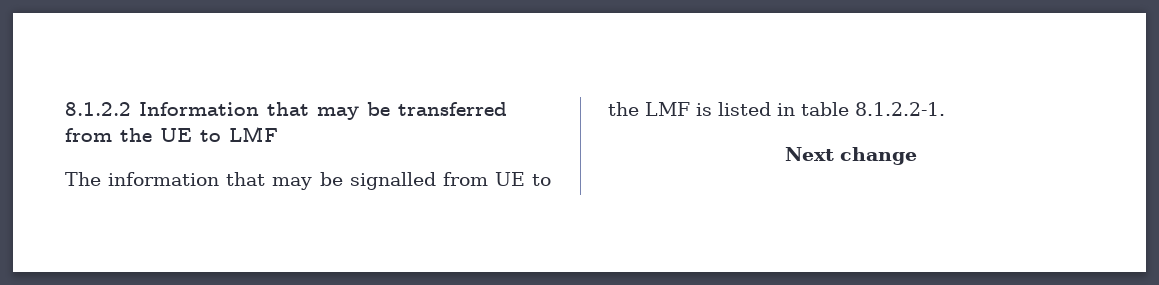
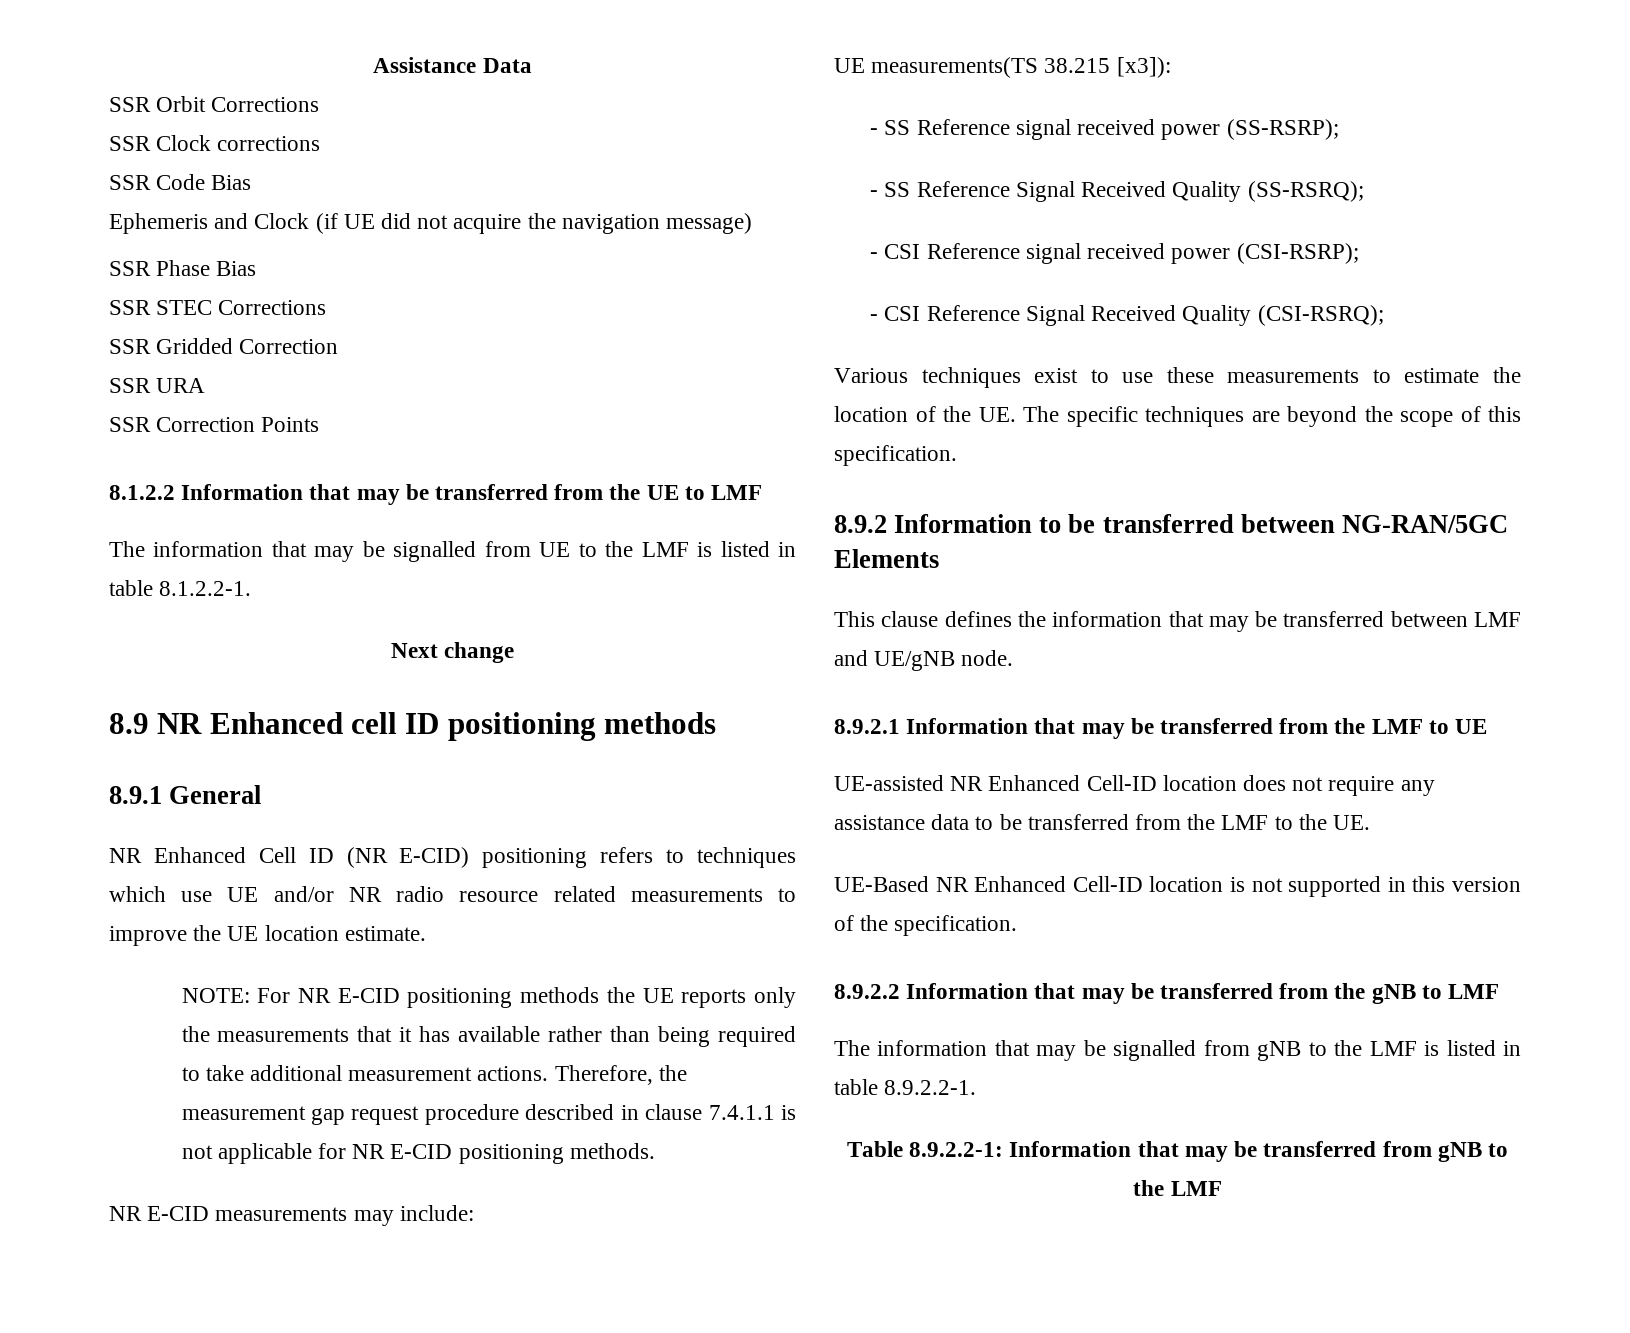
+ Assistance Data
+ SSR Orbit Corrections
+ SSR Clock corrections
+ SSR Code Bias
+ Ephemeris and Clock (if UE did not acquire the navigation message)
+ SSR Phase Bias
+ SSR STEC Corrections
+ SSR Gridded Correction
+ SSR URA
+ SSR Correction Points
+ 8.9 NR Enhanced cell ID positioning methods
+ 8.9.1 General
+ NR Enhanced Cell ID (NR E-CID) positioning refers to techniques which use UE and/or NR radio resource related measurements to improve the UE location estimate.
+ NOTE: For NR E-CID positioning methods the UE reports only the measurements that it has available rather than being required to take additional measurement actions. Therefore, the measurement gap request procedure described in clause 7.4.1.1 is not applicable for NR E-CID positioning methods.
+ NR E-CID measurements may include:
+ UE measurements(TS 38.215 [x3]):
+ - SS Reference signal received power (SS-RSRP);
+ - SS Reference Signal Received Quality (SS-RSRQ);
+ - CSI Reference signal received power (CSI-RSRP);
+ - CSI Reference Signal Received Quality (CSI-RSRQ);
+ Various techniques exist to use these measurements to estimate the location of the UE. The specific techniques are beyond the scope of this specification.
+ 8.9.2 Information to be transferred between NG-RAN/5GC Elements
+ This clause defines the information that may be transferred between LMF and UE/gNB node.
+ 8.9.2.1 Information that may be transferred from the LMF to UE
+ UE-assisted NR Enhanced Cell-ID location does not require any assistance data to be transferred from the LMF to the UE.
+ UE-Based NR Enhanced Cell-ID location is not supported in this version of the specification.
+ 8.9.2.2 Information that may be transferred from the gNB to LMF
+ The information that may be signalled from gNB to the LMF is listed in table 8.9.2.2-1.
+ Table 8.9.2.2-1: Information that may be transferred from gNB to the LMF

